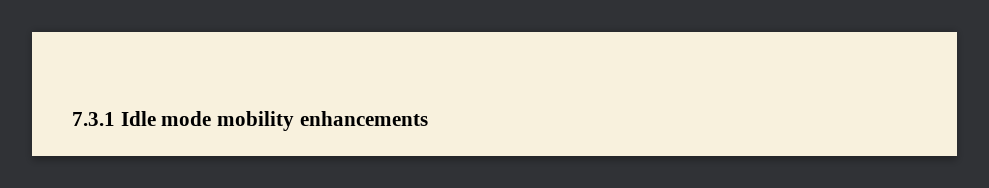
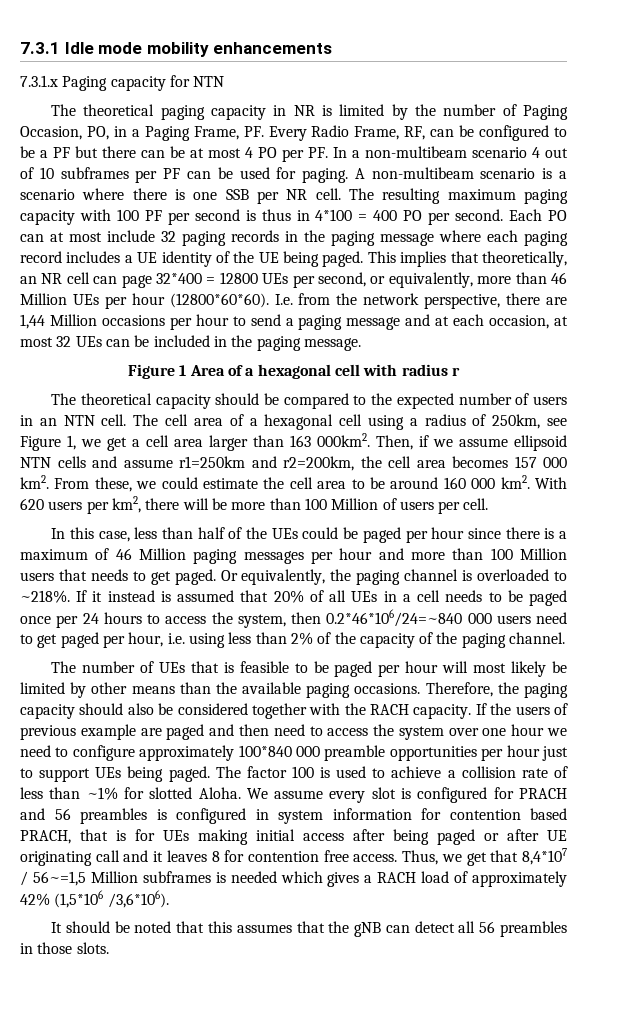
+ 7.3.1.x Paging capacity for NTN
+ The theoretical paging capacity in NR is limited by the number of Paging Occasion, PO, in a Paging Frame, PF. Every Radio Frame, RF, can be configured to be a PF but there can be at most 4 PO per PF. In a non-multibeam scenario 4 out of 10 subframes per PF can be used for paging. A non-multibeam scenario is a scenario where there is one SSB per NR cell. The resulting maximum paging capacity with 100 PF per second is thus in 4*100 = 400 PO per second. Each PO can at most include 32 paging records in the paging message where each paging record includes a UE identity of the UE being paged. This implies that theoretically, an NR cell can page 32*400 = 12800 UEs per second, or equivalently, more than 46 Million UEs per hour (12800*60*60). I.e. from the network perspective, there are 1,44 Million occasions per hour to send a paging message and at each occasion, at most 32 UEs can be included in the paging message.
+ Figure 1 Area of a hexagonal cell with radius r
+ The theoretical capacity should be compared to the expected number of users in an NTN cell. The cell area of a hexagonal cell using a radius of 250km, see Figure 1, we get a cell area larger than 163 000km2. Then, if we assume ellipsoid NTN cells and assume r1=250km and r2=200km, the cell area becomes 157 000 km2. From these, we could estimate the cell area to be around 160 000 km2. With 620 users per km2, there will be more than 100 Million of users per cell.
+ In this case, less than half of the UEs could be paged per hour since there is a maximum of 46 Million paging messages per hour and more than 100 Million users that needs to get paged. Or equivalently, the paging channel is overloaded to ~218%. If it instead is assumed that 20% of all UEs in a cell needs to be paged once per 24 hours to access the system, then 0.2*46*106/24=~840 000 users need to get paged per hour, i.e. using less than 2% of the capacity of the paging channel.
+ The number of UEs that is feasible to be paged per hour will most likely be limited by other means than the available paging occasions. Therefore, the paging capacity should also be considered together with the RACH capacity. If the users of previous example are paged and then need to access the system over one hour we need to configure approximately 100*840 000 preamble opportunities per hour just to support UEs being paged. The factor 100 is used to achieve a collision rate of less than ~1% for slotted Aloha. We assume every slot is configured for PRACH and 56 preambles is configured in system information for contention based PRACH, that is for UEs making initial access after being paged or after UE originating call and it leaves 8 for contention free access. Thus, we get that 8,4*107 / 56~=1,5 Million subframes is needed which gives a RACH load of approximately 42% (1,5*106 /3,6*106).
+ It should be noted that this assumes that the gNB can detect all 56 preambles in those slots.

